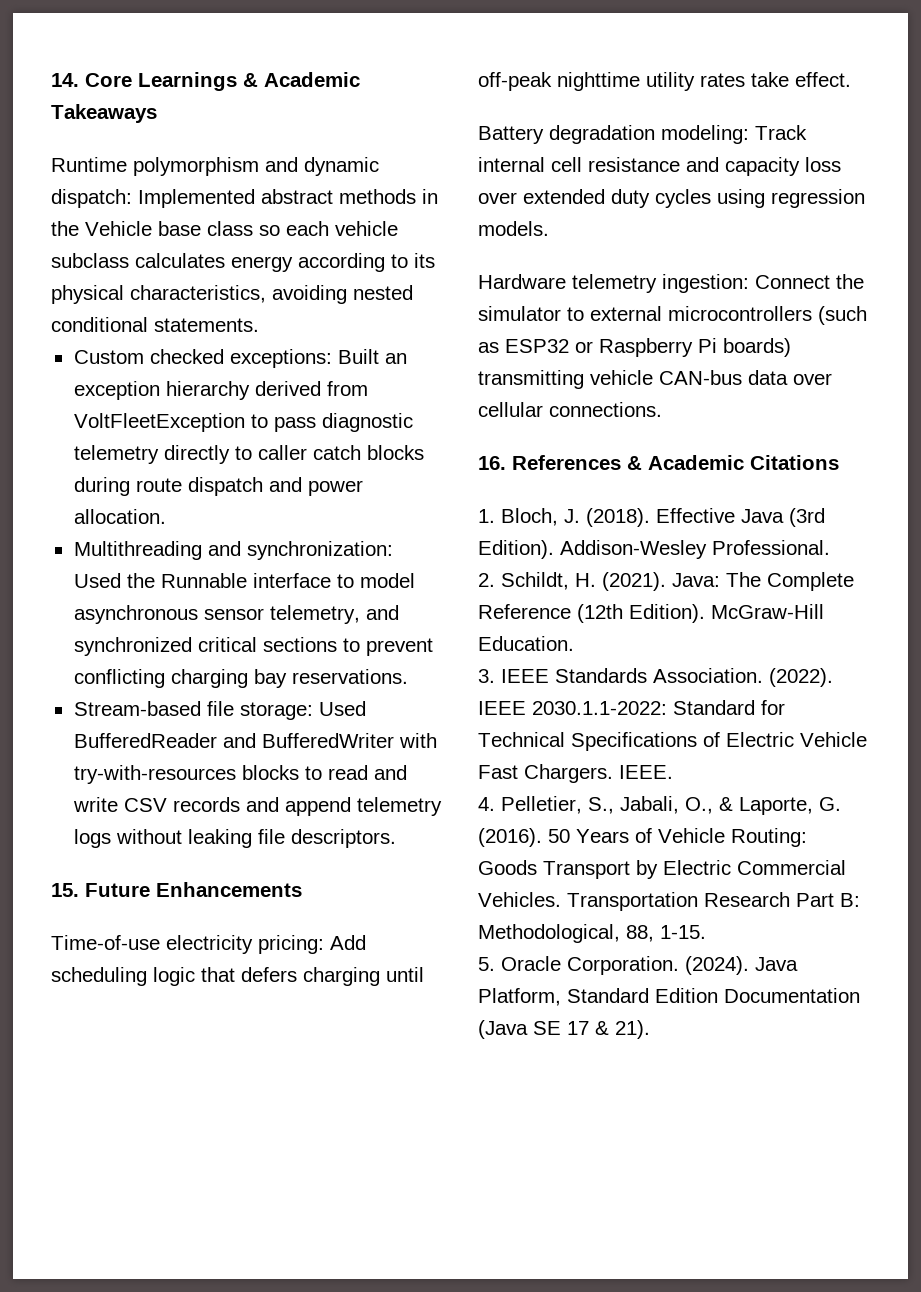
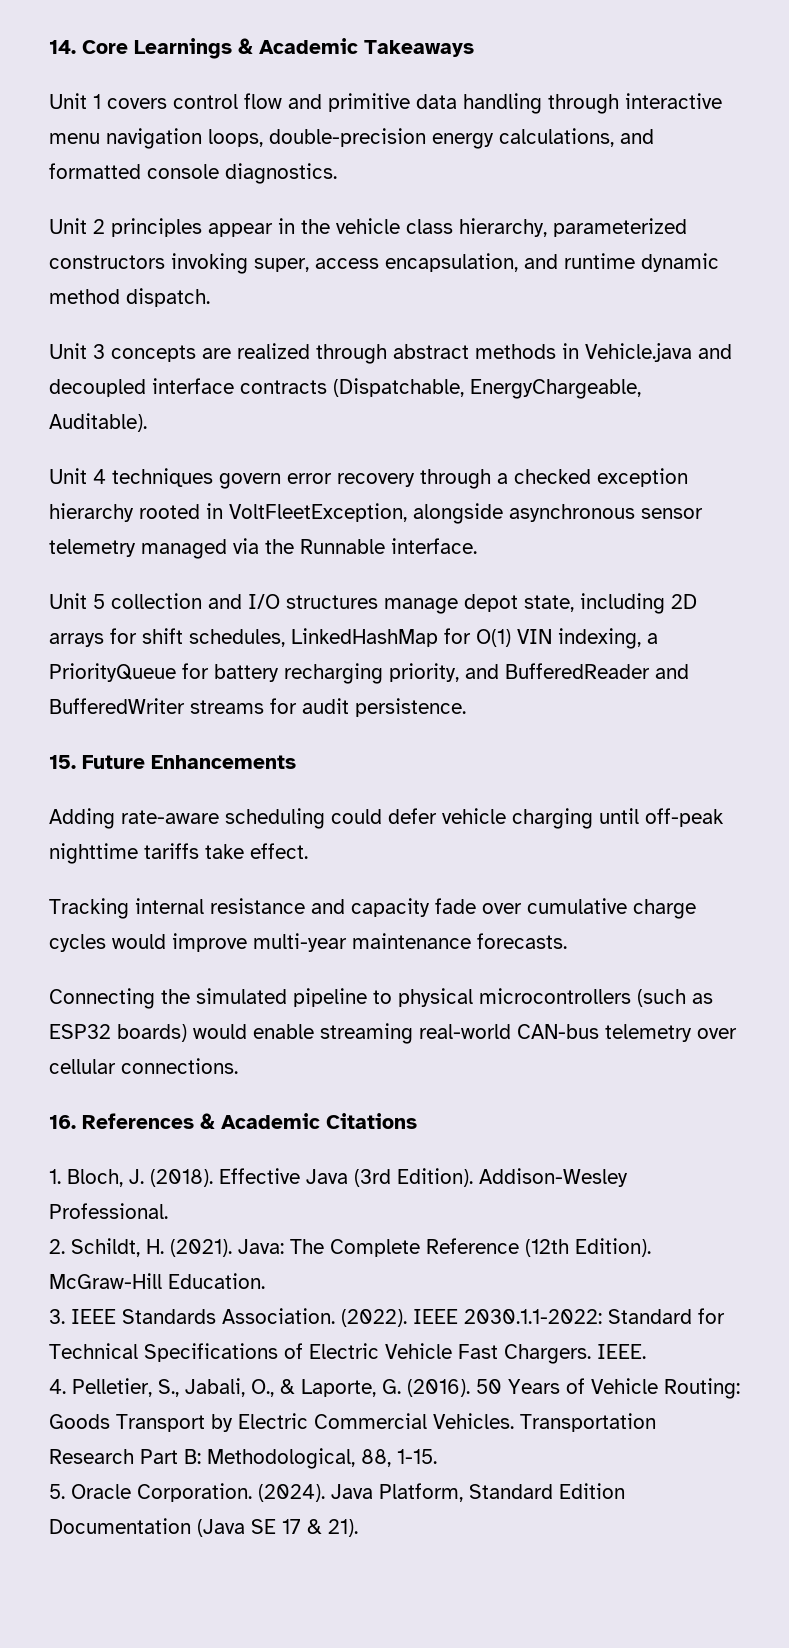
- Runtime polymorphism and dynamic dispatch: Implemented abstract methods in the Vehicle base class so each vehicle subclass calculates energy according to its physical characteristics, avoiding nested conditional statements.
- Custom checked exceptions: Built an exception hierarchy derived from VoltFleetException to pass diagnostic telemetry directly to caller catch blocks during route dispatch and power allocation.
- Multithreading and synchronization: Used the Runnable interface to model asynchronous sensor telemetry, and synchronized critical sections to prevent conflicting charging bay reservations.
- Stream-based file storage: Used BufferedReader and BufferedWriter with try-with-resources blocks to read and write CSV records and append telemetry logs without leaking file descriptors.
+ Unit 1 covers control flow and primitive data handling through interactive menu navigation loops, double-precision energy calculations, and formatted console diagnostics.
+ Unit 2 principles appear in the vehicle class hierarchy, parameterized constructors invoking super, access encapsulation, and runtime dynamic method dispatch.
+ Unit 3 concepts are realized through abstract methods in Vehicle.java and decoupled interface contracts (Dispatchable, EnergyChargeable, Auditable).
+ Unit 4 techniques govern error recovery through a checked exception hierarchy rooted in VoltFleetException, alongside asynchronous sensor telemetry managed via the Runnable interface.
+ Unit 5 collection and I/O structures manage depot state, including 2D arrays for shift schedules, LinkedHashMap for O(1) VIN indexing, a PriorityQueue for battery recharging priority, and BufferedReader and BufferedWriter streams for audit persistence.
  15. Future Enhancements
- Time-of-use electricity pricing: Add scheduling logic that defers charging until off-peak nighttime utility rates take effect.
+ Adding rate-aware scheduling could defer vehicle charging until off-peak nighttime tariffs take effect.
- Battery degradation modeling: Track internal cell resistance and capacity loss over extended duty cycles using regression models.
- Hardware telemetry ingestion: Connect the simulator to external microcontrollers (such as ESP32 or Raspberry Pi boards) transmitting vehicle CAN-bus data over cellular connections.
+ Tracking internal resistance and capacity fade over cumulative charge cycles would improve multi-year maintenance forecasts.
+ Connecting the simulated pipeline to physical microcontrollers (such as ESP32 boards) would enable streaming real-world CAN-bus telemetry over cellular connections.

